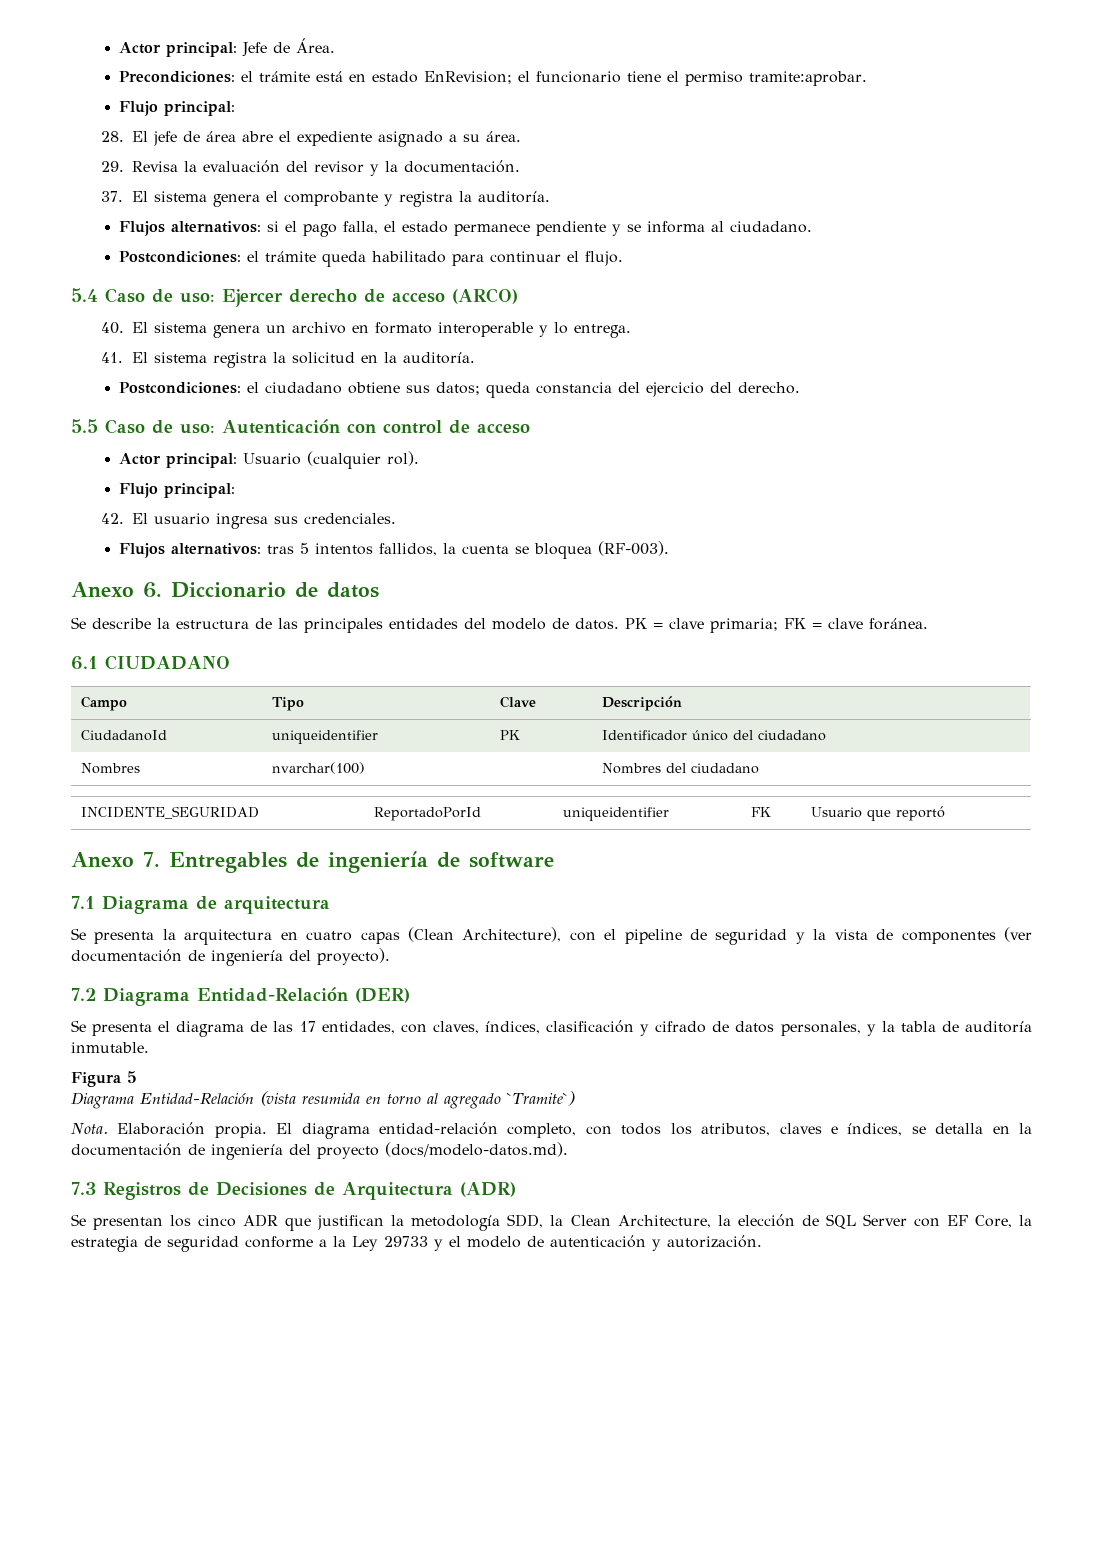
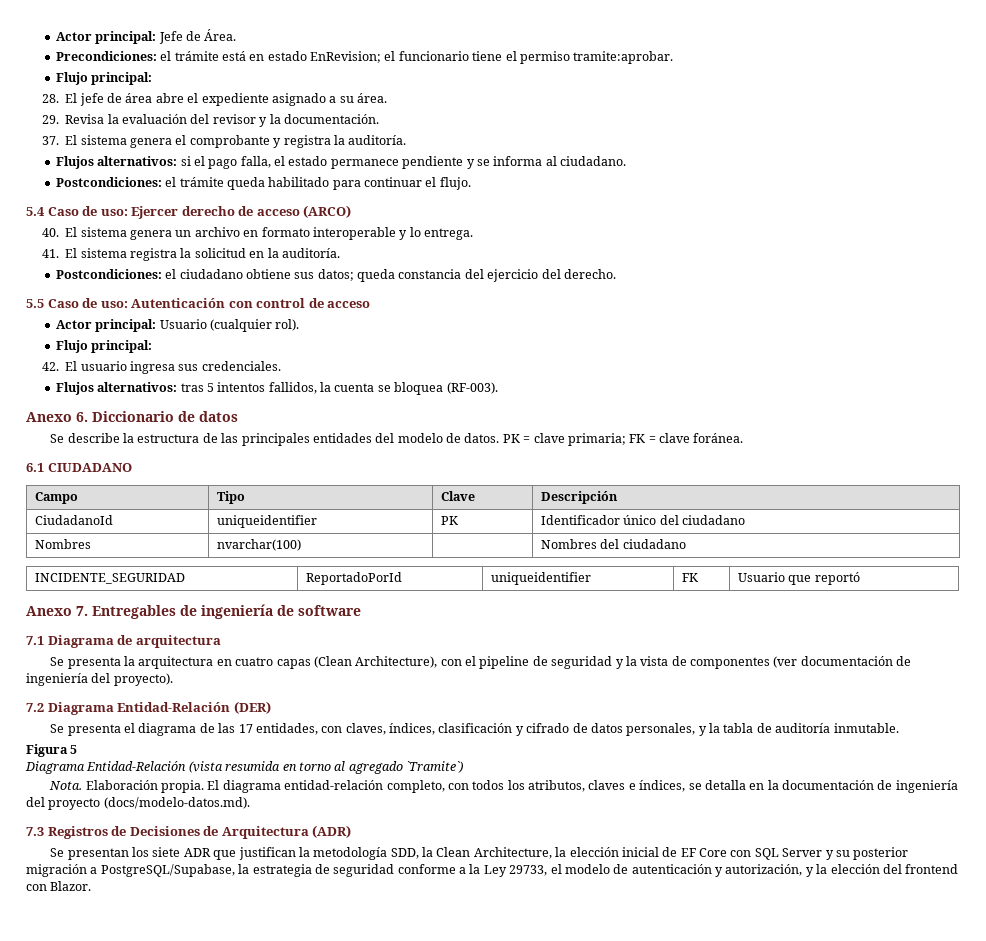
- Se presentan los cinco ADR que justifican la metodología SDD, la Clean Architecture, la elección de SQL Server con EF Core, la estrategia de seguridad conforme a la Ley 29733 y el modelo de autenticación y autorización.
+ Se presentan los siete ADR que justifican la metodología SDD, la Clean Architecture, la elección inicial de EF Core con SQL Server y su posterior migración a PostgreSQL/Supabase, la estrategia de seguridad conforme a la Ley 29733, el modelo de autenticación y autorización, y la elección del frontend con Blazor.

